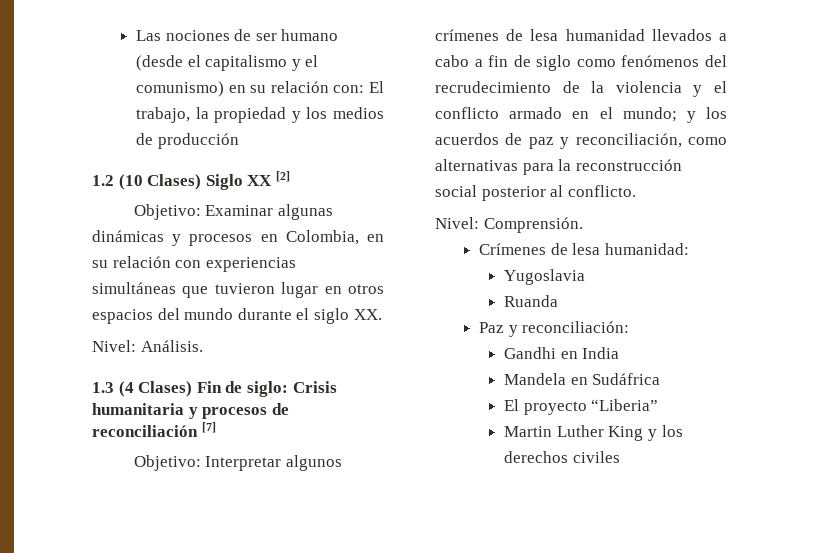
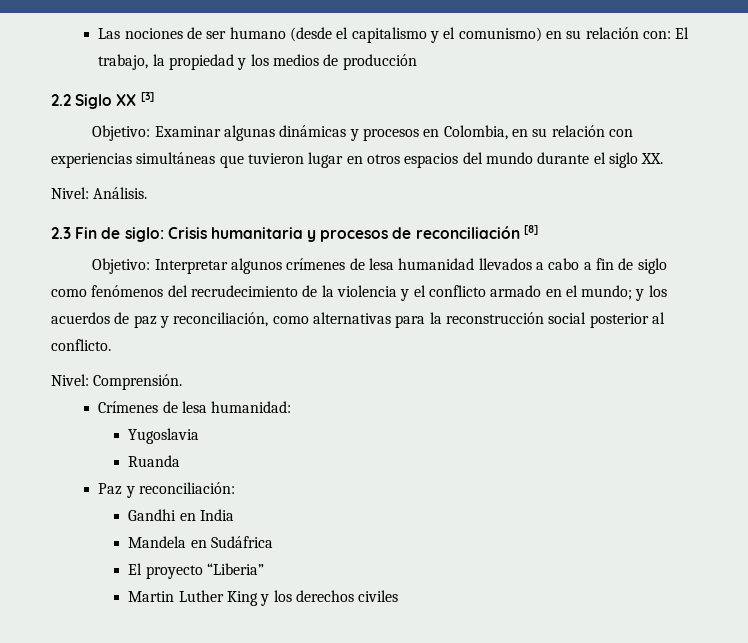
- 1.2 (10 Clases) Siglo XX [2]
+ 2.2 Siglo XX [3]
- 1.3 (4 Clases) Fin de siglo: Crisis humanitaria y procesos de reconciliación [7]
+ 2.3 Fin de siglo: Crisis humanitaria y procesos de reconciliación [8]

